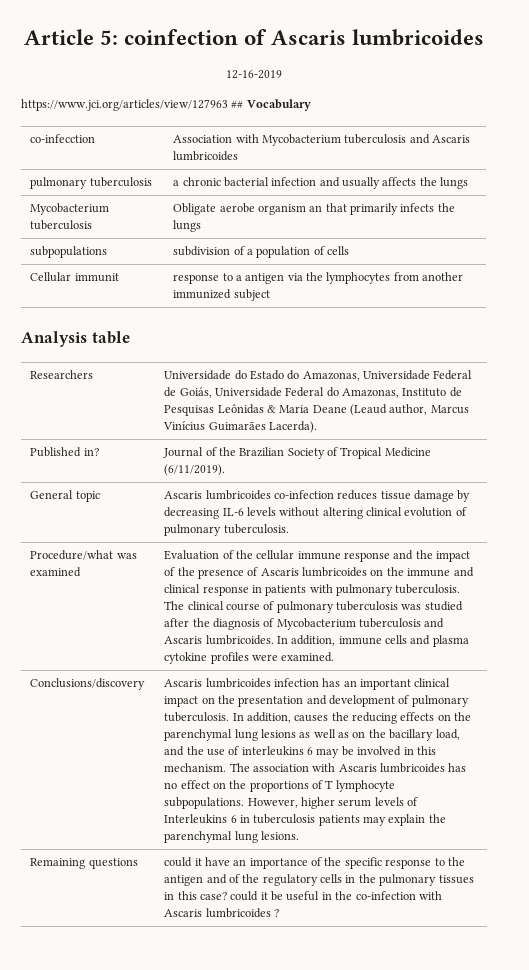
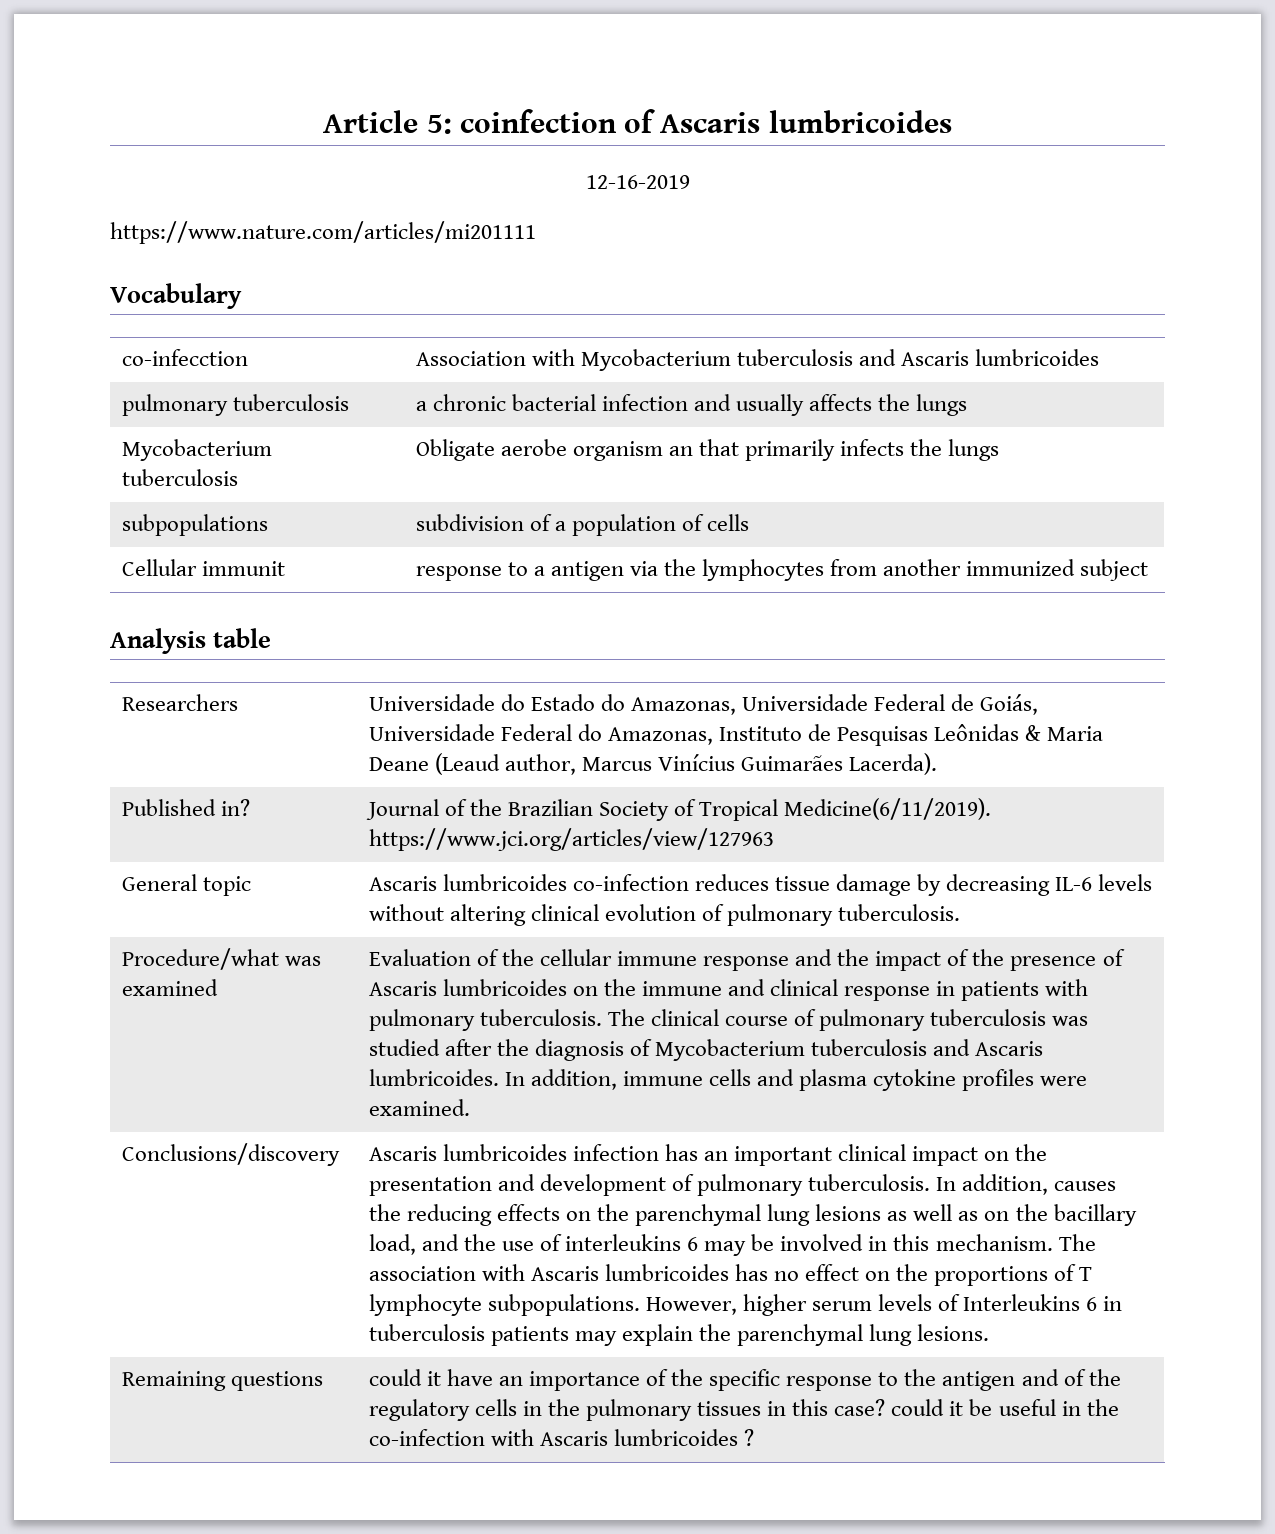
- https://www.jci.org/articles/view/127963 ## Vocabulary
+ https://www.nature.com/articles/mi201111
+ Vocabulary
- Published in? | Journal of the Brazilian Society of Tropical Medicine (6/11/2019).
+ Published in? | Journal of the Brazilian Society of Tropical Medicine(6/11/2019). https://www.jci.org/articles/view/127963

